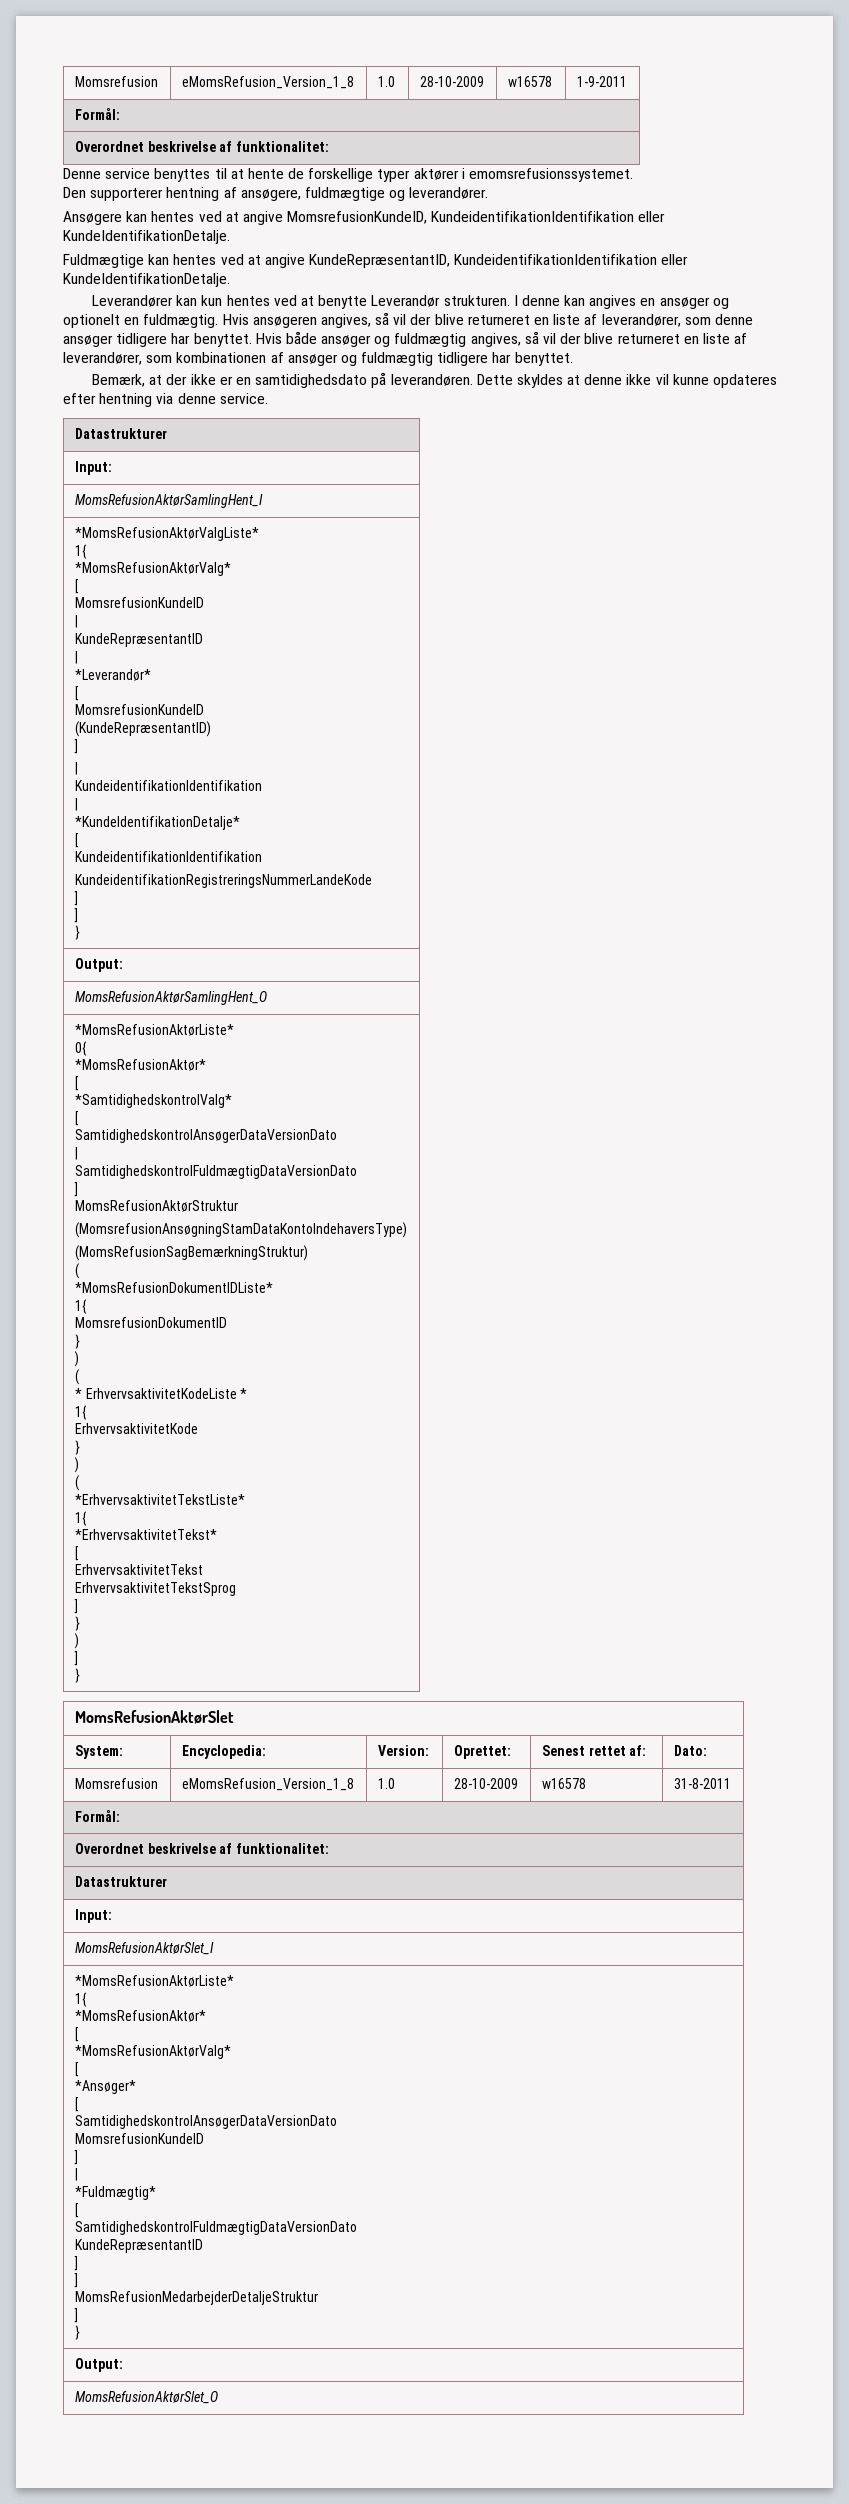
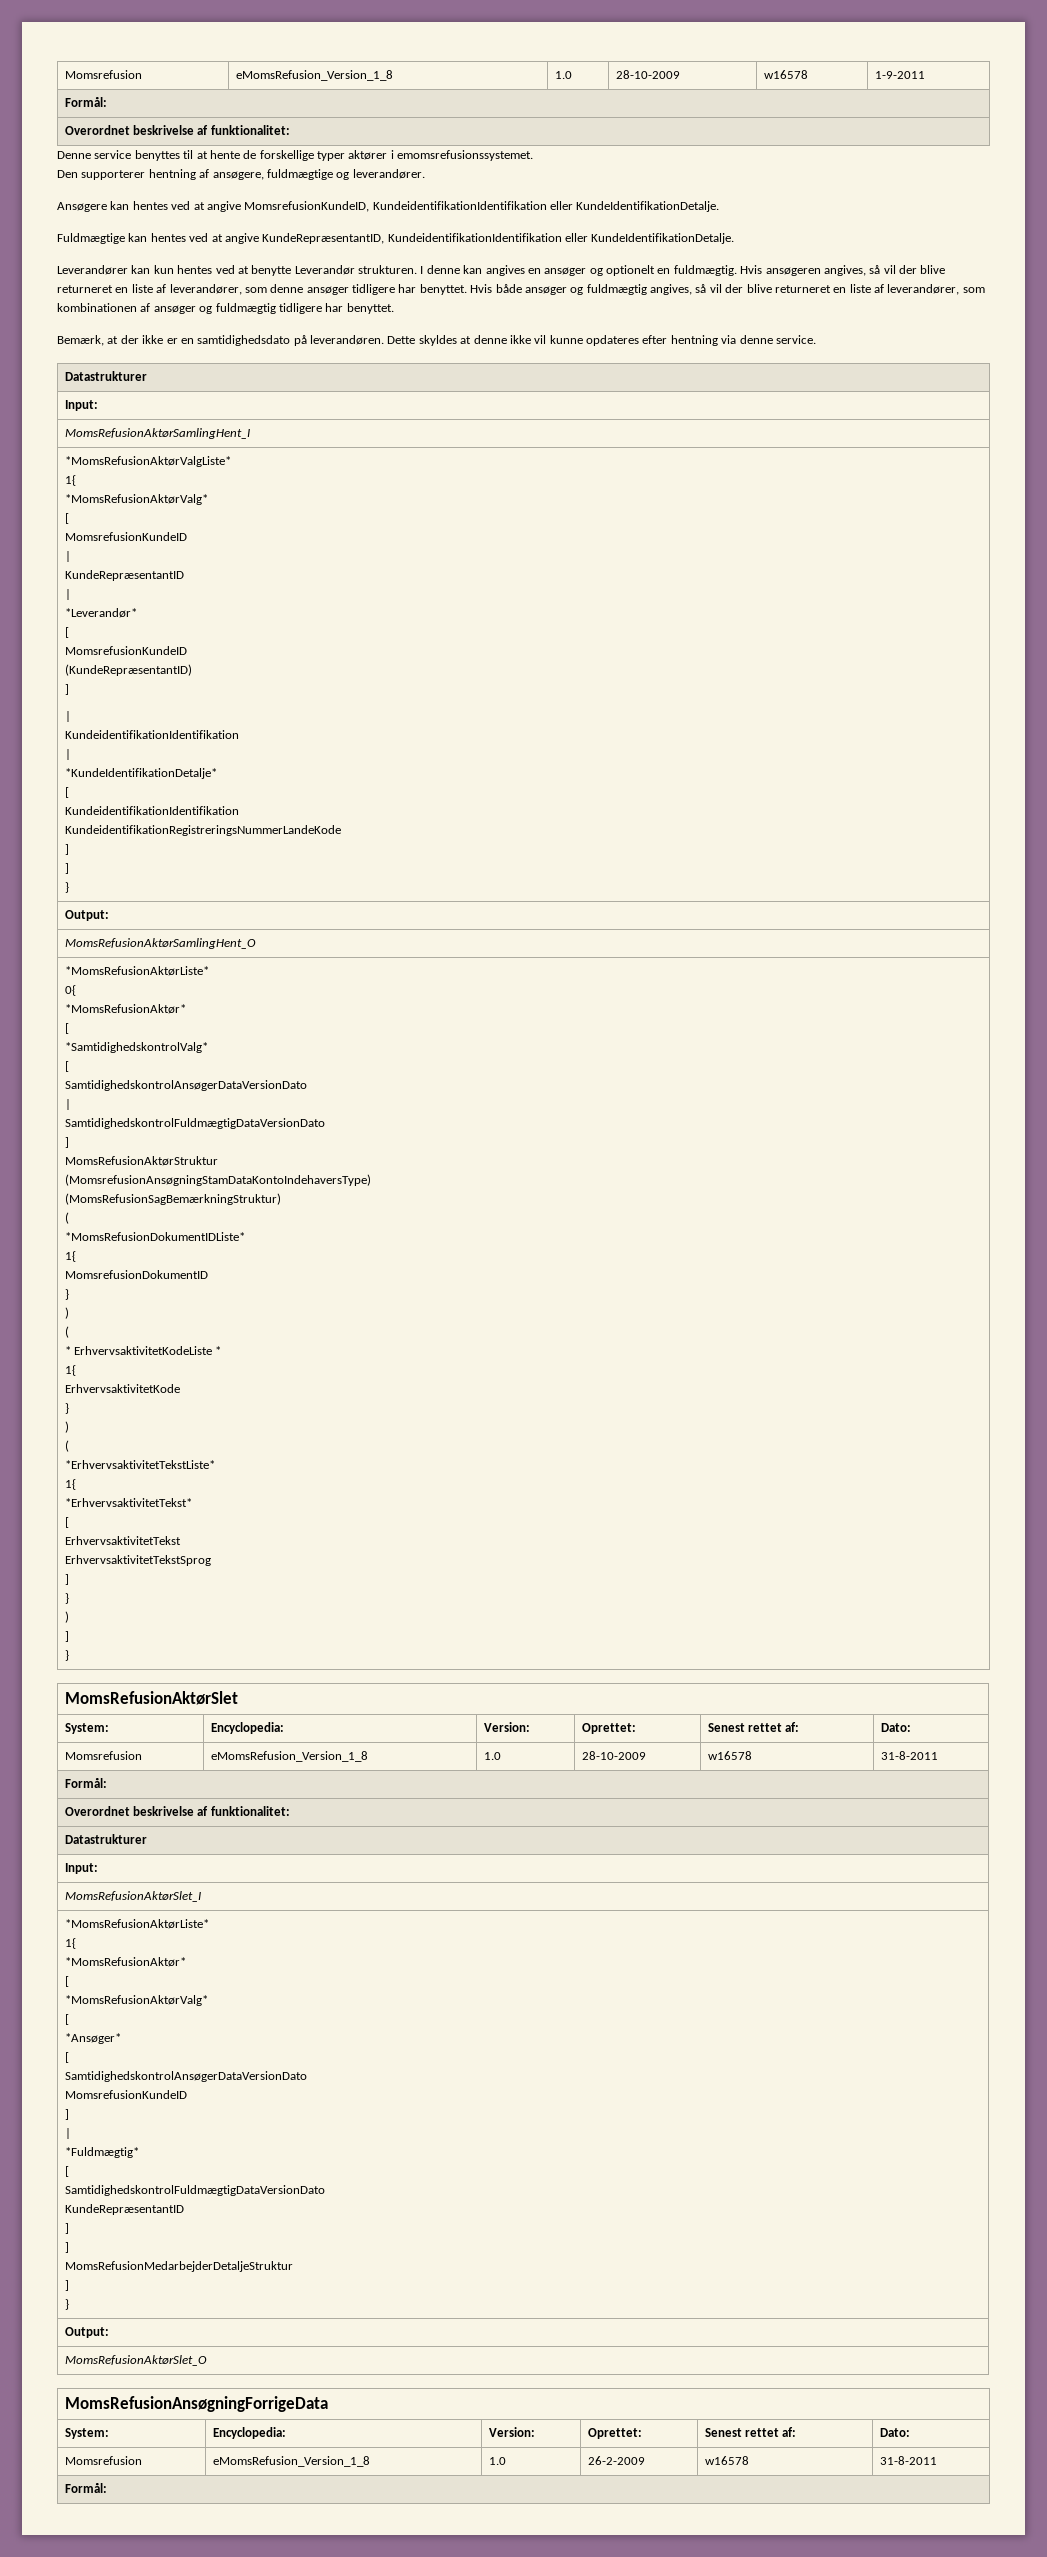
+ MomsRefusionAnsøgningForrigeData
+ System: | Encyclopedia: | Version: | Oprettet: | Senest rettet af: | Dato:
+ Momsrefusion | eMomsRefusion_Version_1_8 | 1.0 | 26-2-2009 | w16578 | 31-8-2011
+ Formål:

